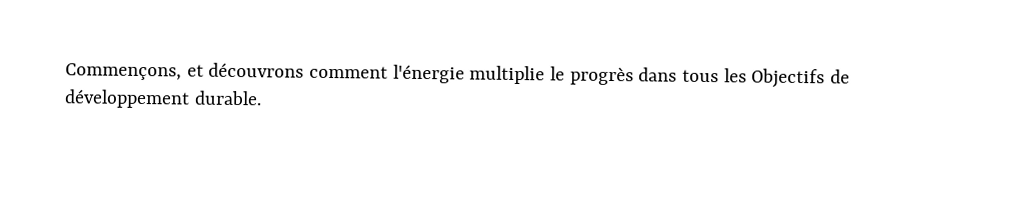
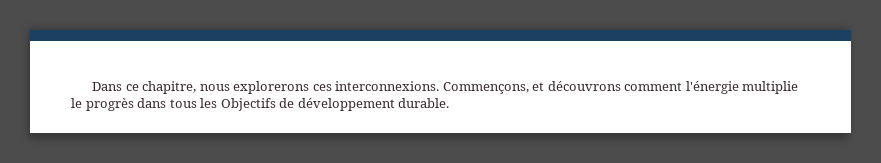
+ Dans ce chapitre, nous explorerons ces interconnexions.

